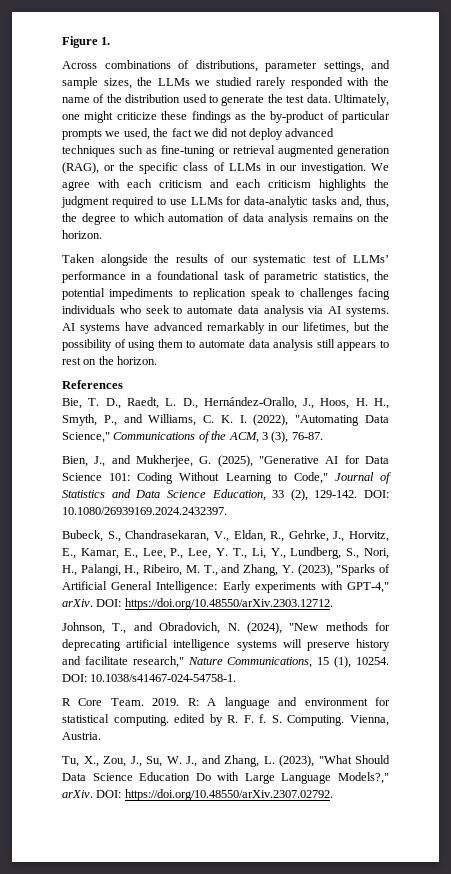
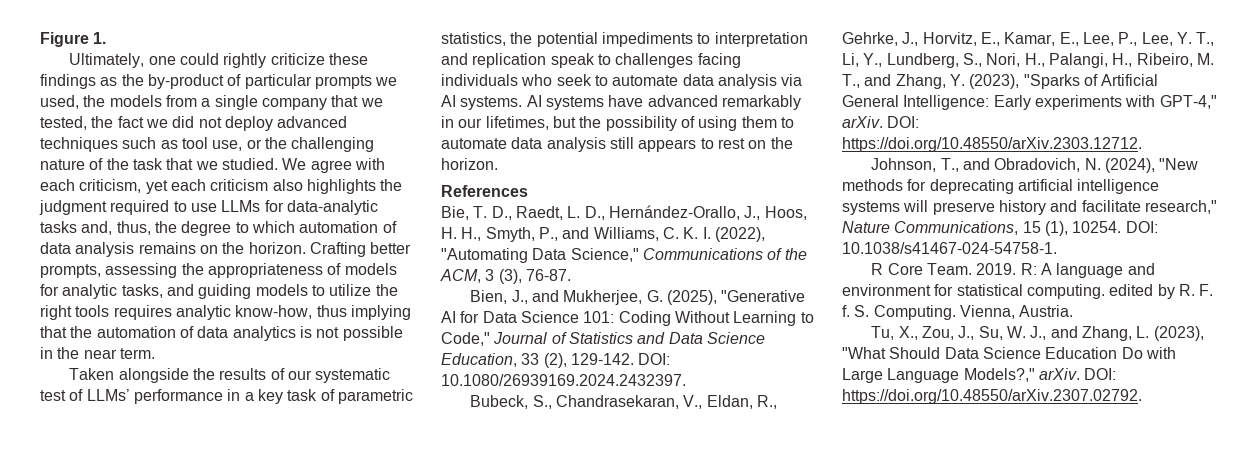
- Across combinations of distributions, parameter settings, and sample sizes, the LLMs we studied rarely responded with the name of the distribution used to generate the test data. Ultimately, one might criticize these findings as the by-product of particular prompts we used, the fact we did not deploy advanced techniques such as fine-tuning or retrieval augmented generation (RAG), or the specific class of LLMs in our investigation.
+ Ultimately, one could rightly criticize these findings as the by-product of particular prompts we used, the models from a single company that we tested, the fact we did not deploy advanced techniques such as tool use, or the challenging nature of the task that we studied.
- We agree with each criticism and each criticism highlights the judgment required to use LLMs for data-analytic tasks and, thus, the degree to which automation of data analysis remains on the horizon.
+ We agree with each criticism, yet each criticism also highlights the judgment required to use LLMs for data-analytic tasks and, thus, the degree to which automation of data analysis remains on the horizon. Crafting better prompts, assessing the appropriateness of models for analytic tasks, and guiding models to utilize the right tools requires analytic know-how, thus implying that the automation of data analytics is not possible in the near term.
- Taken alongside the results of our systematic test of LLMs’ performance in a foundational task of parametric statistics, the potential impediments to replication speak to challenges facing individuals who seek to automate data analysis via AI systems.
+ Taken alongside the results of our systematic test of LLMs’ performance in a key task of parametric statistics, the potential impediments to interpretation and replication speak to challenges facing individuals who seek to automate data analysis via AI systems.

